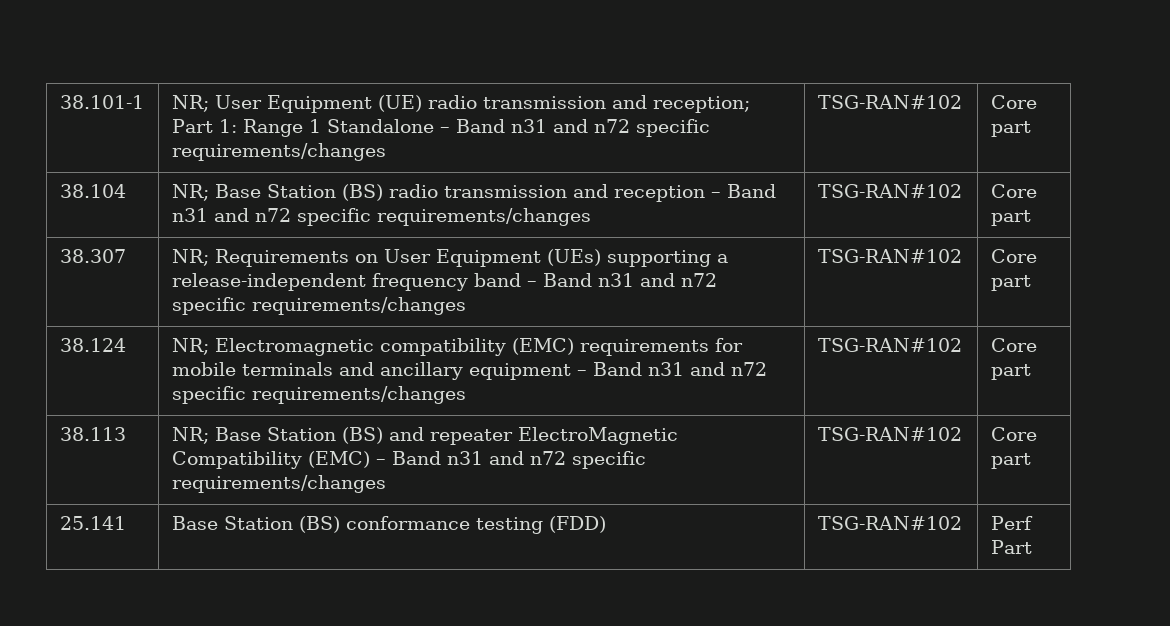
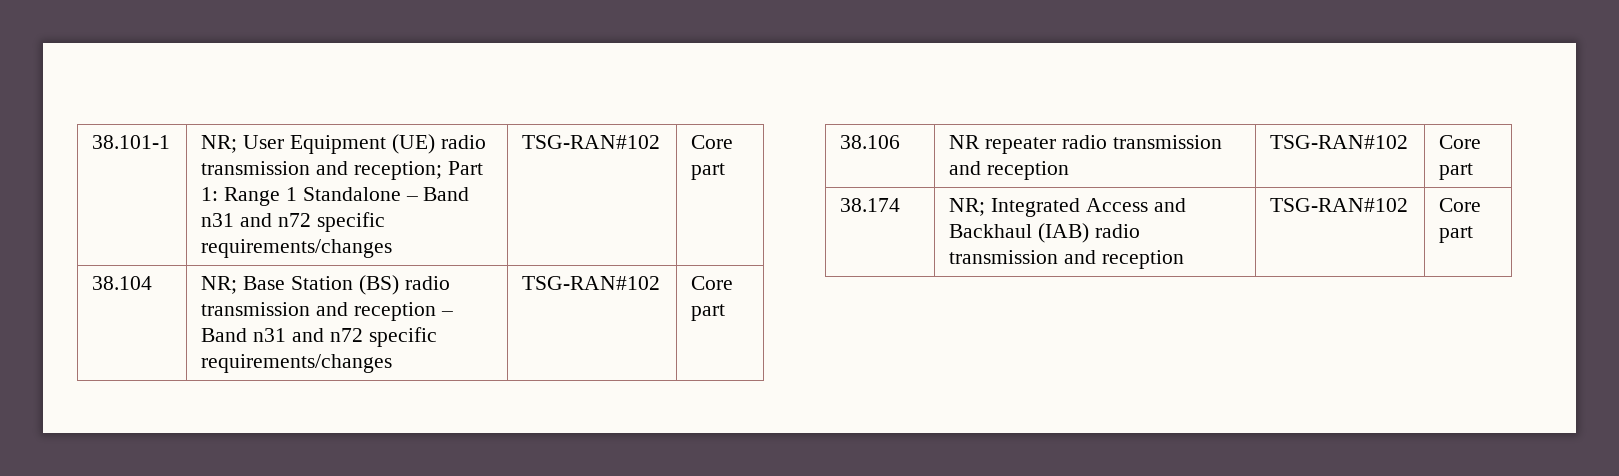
- 38.307 | NR; Requirements on User Equipment (UEs) supporting a release-independent frequency band – Band n31 and n72 specific requirements/changes | TSG-RAN#102 | Core part
- 38.124 | NR; Electromagnetic compatibility (EMC) requirements for mobile terminals and ancillary equipment – Band n31 and n72 specific requirements/changes | TSG-RAN#102 | Core part
- 38.113 | NR; Base Station (BS) and repeater ElectroMagnetic Compatibility (EMC) – Band n31 and n72 specific requirements/changes | TSG-RAN#102 | Core part
- 25.141 | Base Station (BS) conformance testing (FDD) | TSG-RAN#102 | Perf Part
+ 38.106 | NR repeater radio transmission and reception | TSG-RAN#102 | Core part
+ 38.174 | NR; Integrated Access and Backhaul (IAB) radio transmission and reception | TSG-RAN#102 | Core part

